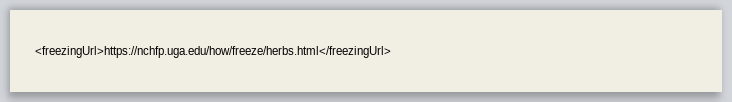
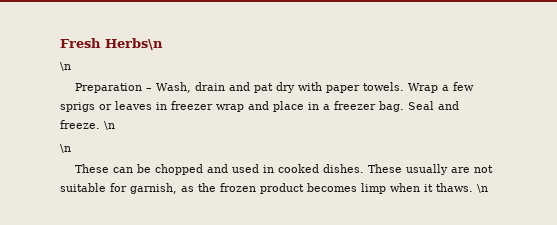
- <freezingUrl>https://nchfp.uga.edu/how/freeze/herbs.html</freezingUrl>
+ Fresh Herbs\n
+ \n
+ Preparation – Wash, drain and pat dry with paper towels. Wrap a few sprigs or leaves in freezer wrap and place in a freezer bag. Seal and freeze. \n
+ \n
+ These can be chopped and used in cooked dishes. These usually are not suitable for garnish, as the frozen product becomes limp when it thaws. \n

